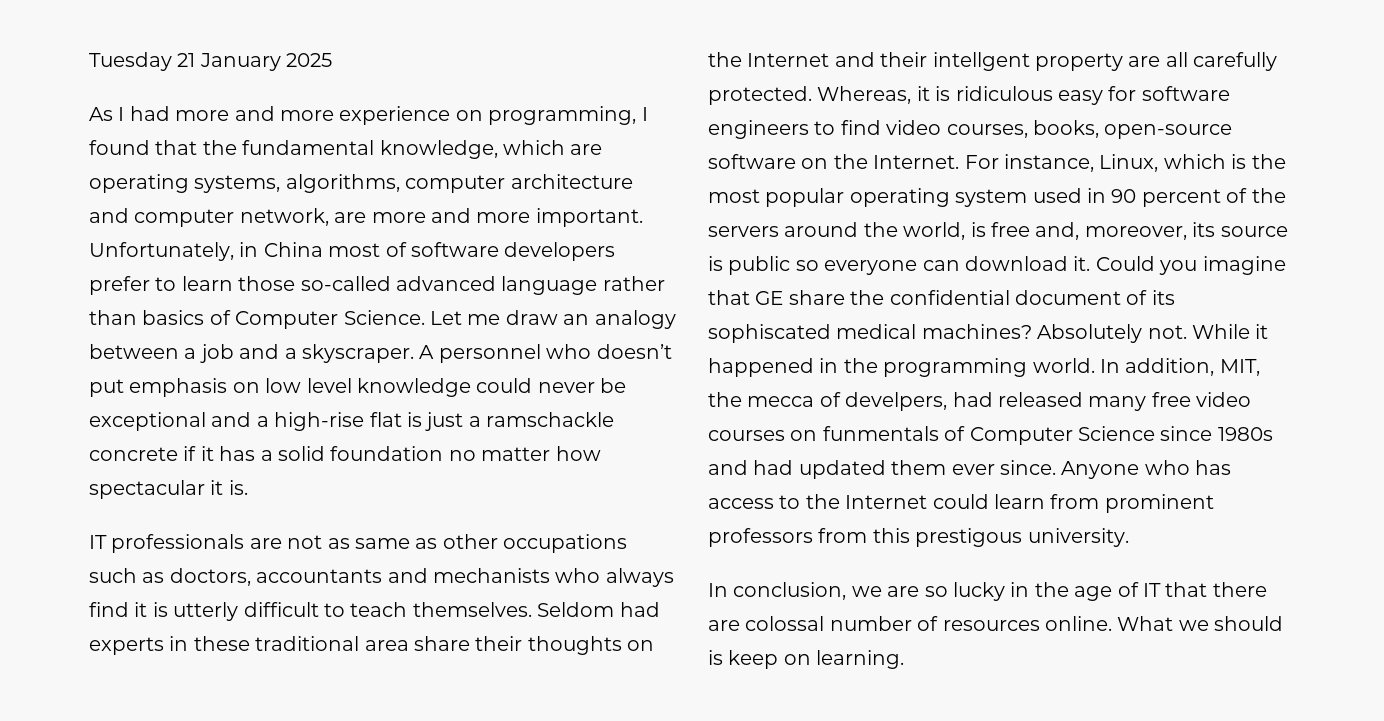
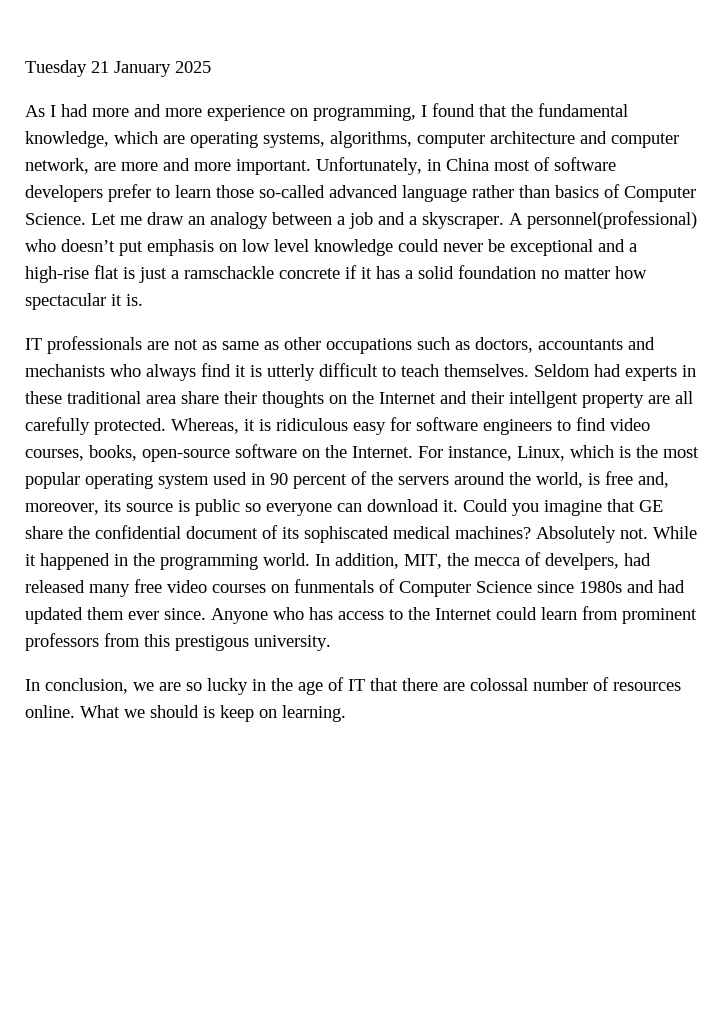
- A personnel who doesn’t put emphasis on low level knowledge could never be exceptional and a high-rise flat is just a ramschackle concrete if it has a solid foundation no matter how spectacular it is.
+ A personnel(professional) who doesn’t put emphasis on low level knowledge could never be exceptional and a high-rise flat is just a ramschackle concrete if it has a solid foundation no matter how spectacular it is.

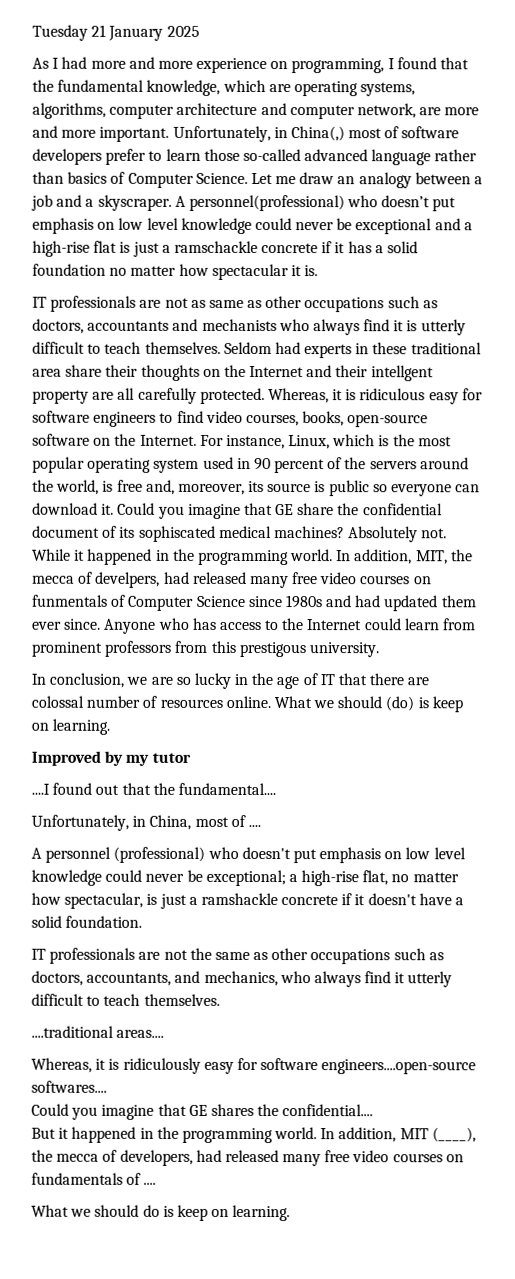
- Unfortunately, in China most of software developers prefer to learn those so-called advanced language rather than basics of Computer Science.
+ Unfortunately, in China(,) most of software developers prefer to learn those so-called advanced language rather than basics of Computer Science.
- What we should is keep on learning.
+ What we should (do) is keep on learning.
+ Improved by my tutor
+ ....I found out that the fundamental....
+ Unfortunately, in China, most of ....
+ A personnel (professional) who doesn't put emphasis on low level knowledge could never be exceptional; a high-rise flat, no matter how spectacular, is just a ramshackle concrete if it doesn't have a solid foundation.
+ IT professionals are not the same as other occupations such as doctors, accountants, and mechanics, who always find it utterly difficult to teach themselves.
+ ....traditional areas....
+ Whereas, it is ridiculously easy for software engineers....open-source softwares....
+ Could you imagine that GE shares the confidential....
+ But it happened in the programming world. In addition, MIT (____), the mecca of developers, had released many free video courses on fundamentals of ....
+ What we should do is keep on learning.

